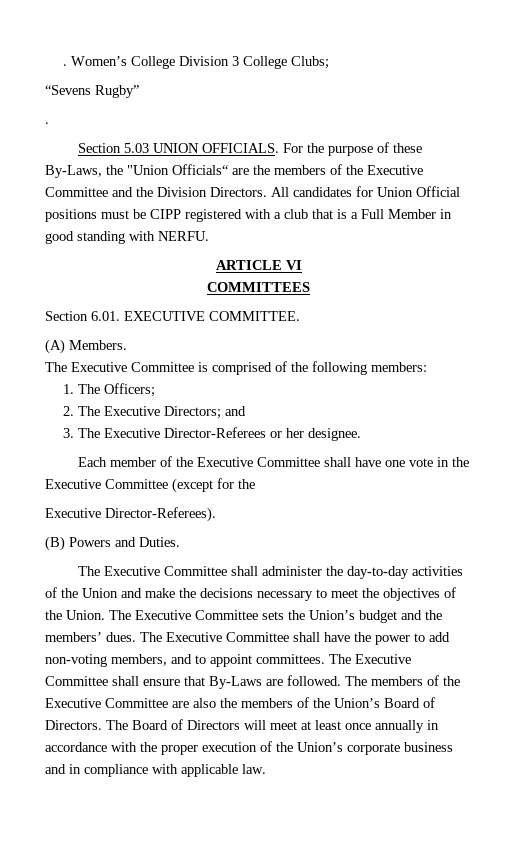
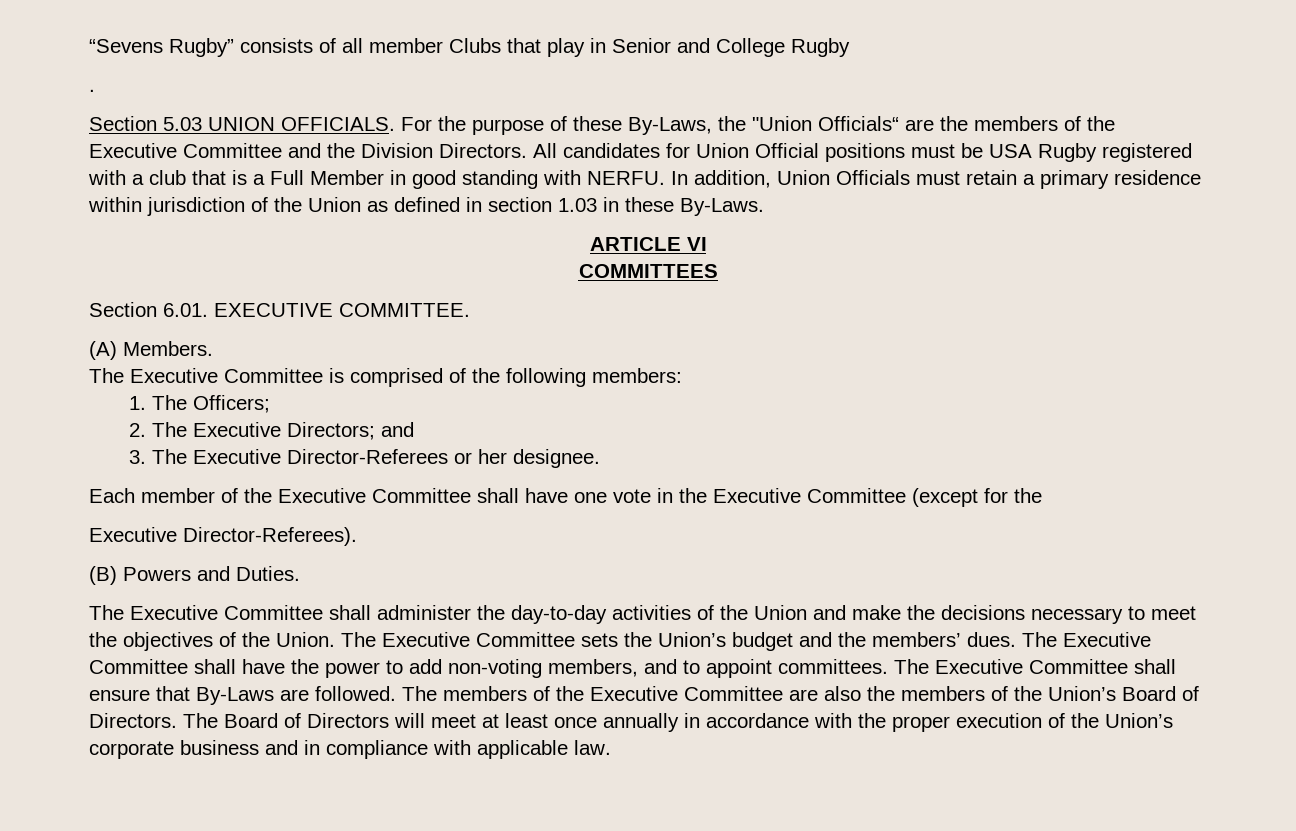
- . Women’s College Division 3 College Clubs;
- “Sevens Rugby”
+ “Sevens Rugby” consists of all member Clubs that play in Senior and College Rugby
- All candidates for Union Official positions must be CIPP registered with a club that is a Full Member in good standing with NERFU.
+ All candidates for Union Official positions must be USA Rugby registered with a club that is a Full Member in good standing with NERFU. In addition, Union Officials must retain a primary residence within jurisdiction of the Union as defined in section 1.03 in these By-Laws.

